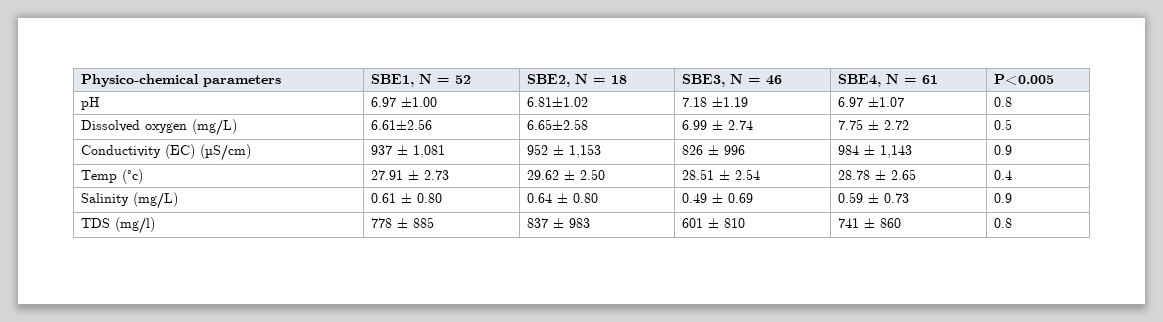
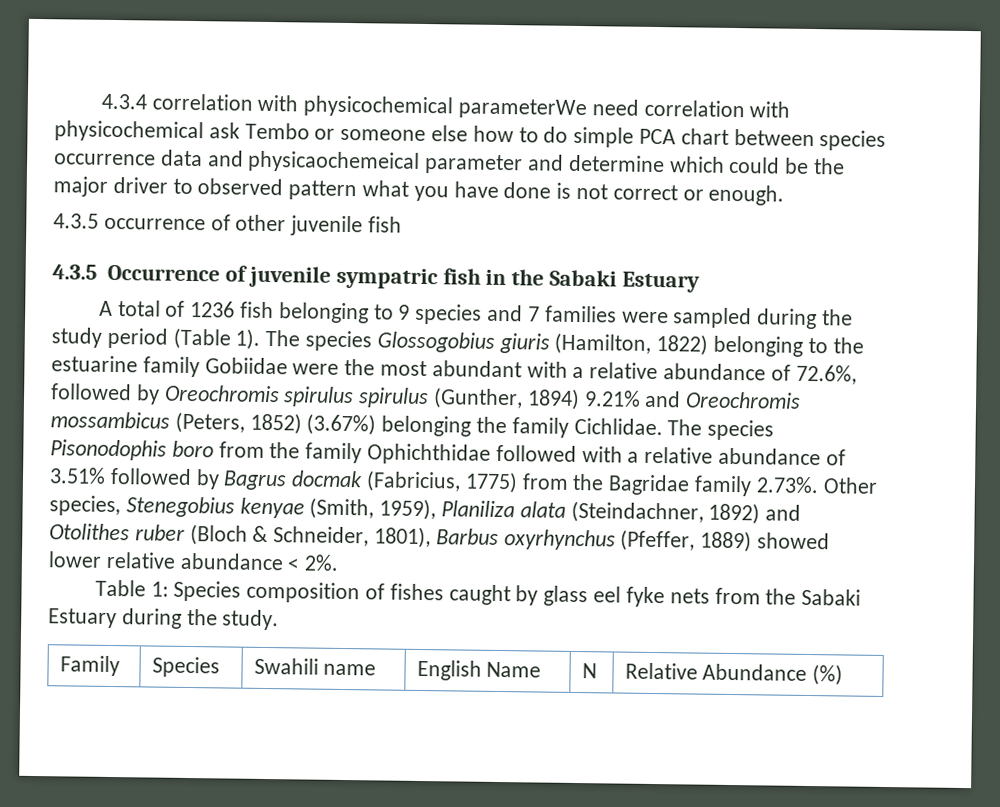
- Physico-chemical parameters | SBE1, N = 52 | SBE2, N = 18 | SBE3, N = 46 | SBE4, N = 61 | P<0.005
- pH | 6.97 ±1.00 | 6.81±1.02 | 7.18 ±1.19 | 6.97 ±1.07 | 0.8
- Dissolved oxygen (mg/L) | 6.61±2.56 | 6.65±2.58 | 6.99 ± 2.74 | 7.75 ± 2.72 | 0.5
- Conductivity (EC) (µS/cm) | 937 ± 1,081 | 952 ± 1,153 | 826 ± 996 | 984 ± 1,143 | 0.9
- Temp (°c) | 27.91 ± 2.73 | 29.62 ± 2.50 | 28.51 ± 2.54 | 28.78 ± 2.65 | 0.4
- Salinity (mg/L) | 0.61 ± 0.80 | 0.64 ± 0.80 | 0.49 ± 0.69 | 0.59 ± 0.73 | 0.9
- TDS (mg/l) | 778 ± 885 | 837 ± 983 | 601 ± 810 | 741 ± 860 | 0.8
+ 4.3.4 correlation with physicochemical parameterWe need correlation with physicochemical ask Tembo or someone else how to do simple PCA chart between species occurrence data and physicaochemeical parameter and determine which could be the major driver to observed pattern what you have done is not correct or enough.
+ 4.3.5 occurrence of other juvenile fish
+ 4.3.5 Occurrence of juvenile sympatric fish in the Sabaki Estuary
+ A total of 1236 fish belonging to 9 species and 7 families were sampled during the study period (Table 1). The species Glossogobius giuris (Hamilton, 1822) belonging to the estuarine family Gobiidae were the most abundant with a relative abundance of 72.6%, followed by Oreochromis spirulus spirulus (Gunther, 1894) 9.21% and Oreochromis mossambicus (Peters, 1852) (3.67%) belonging the family Cichlidae. The species Pisonodophis boro from the family Ophichthidae followed with a relative abundance of 3.51% followed by Bagrus docmak (Fabricius, 1775) from the Bagridae family 2.73%. Other species, Stenegobius kenyae (Smith, 1959), Planiliza alata (Steindachner, 1892) and Otolithes ruber (Bloch & Schneider, 1801), Barbus oxyrhynchus (Pfeffer, 1889) showed lower relative abundance < 2%.
+ Table 1: Species composition of fishes caught by glass eel fyke nets from the Sabaki Estuary during the study.
+ Family | Species | Swahili name | English Name | N | Relative Abundance (%)

